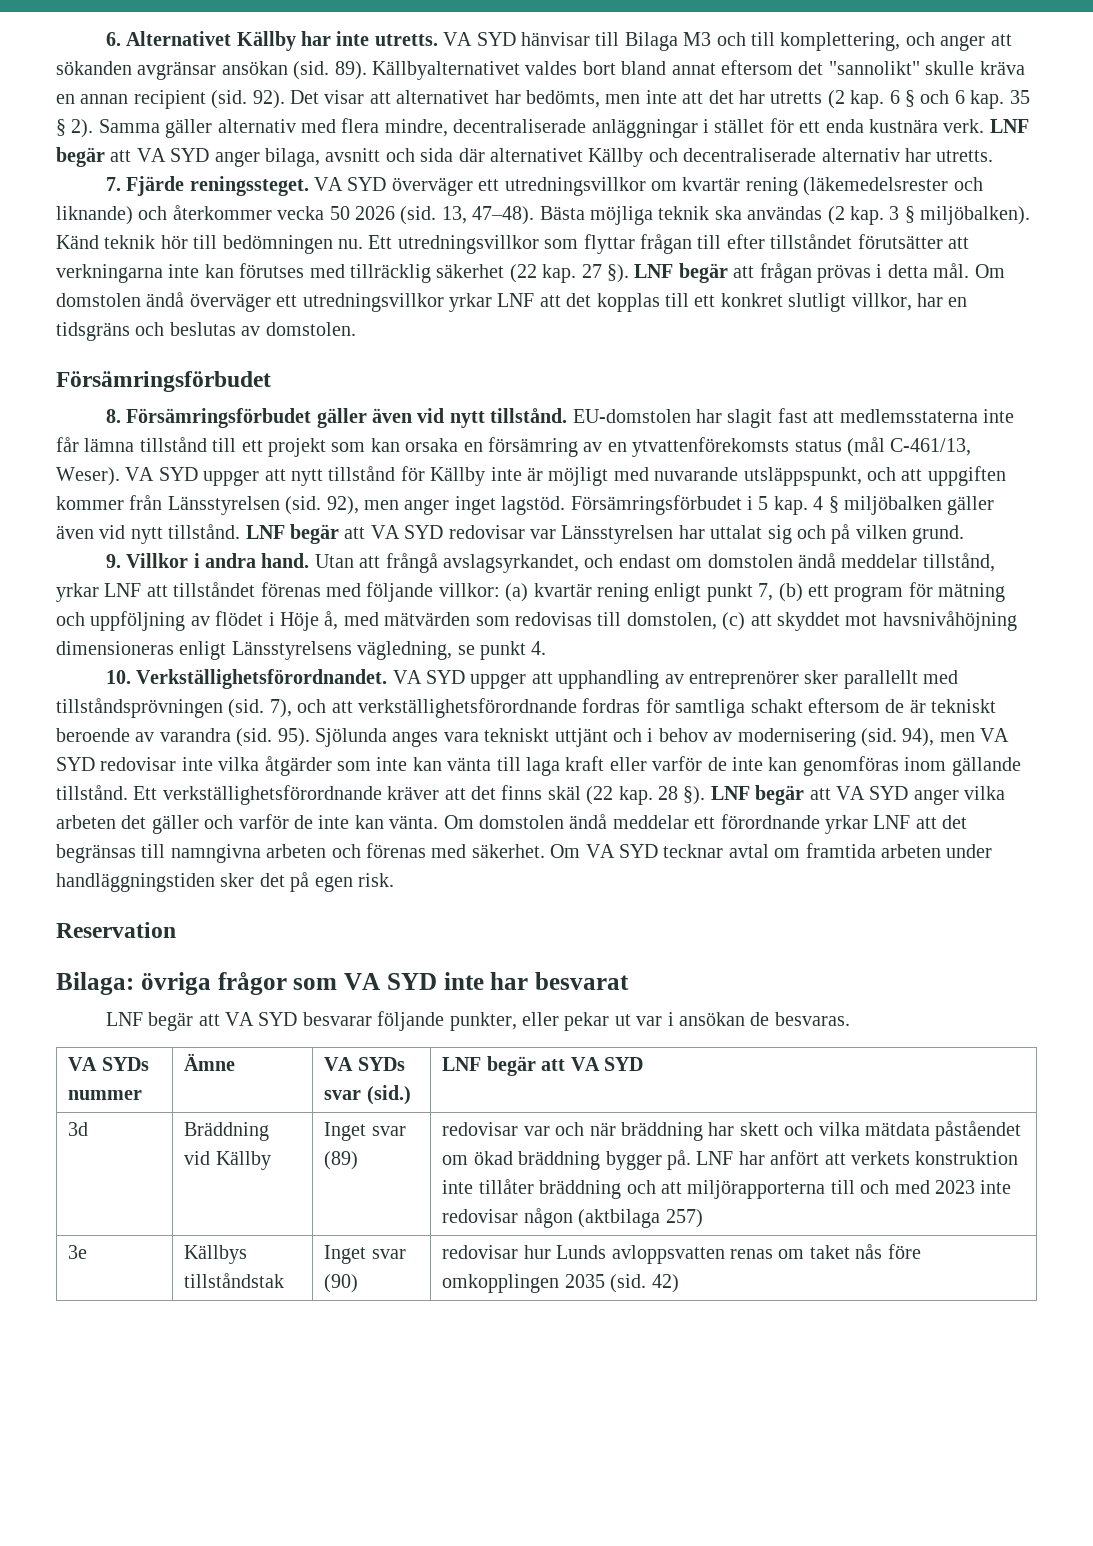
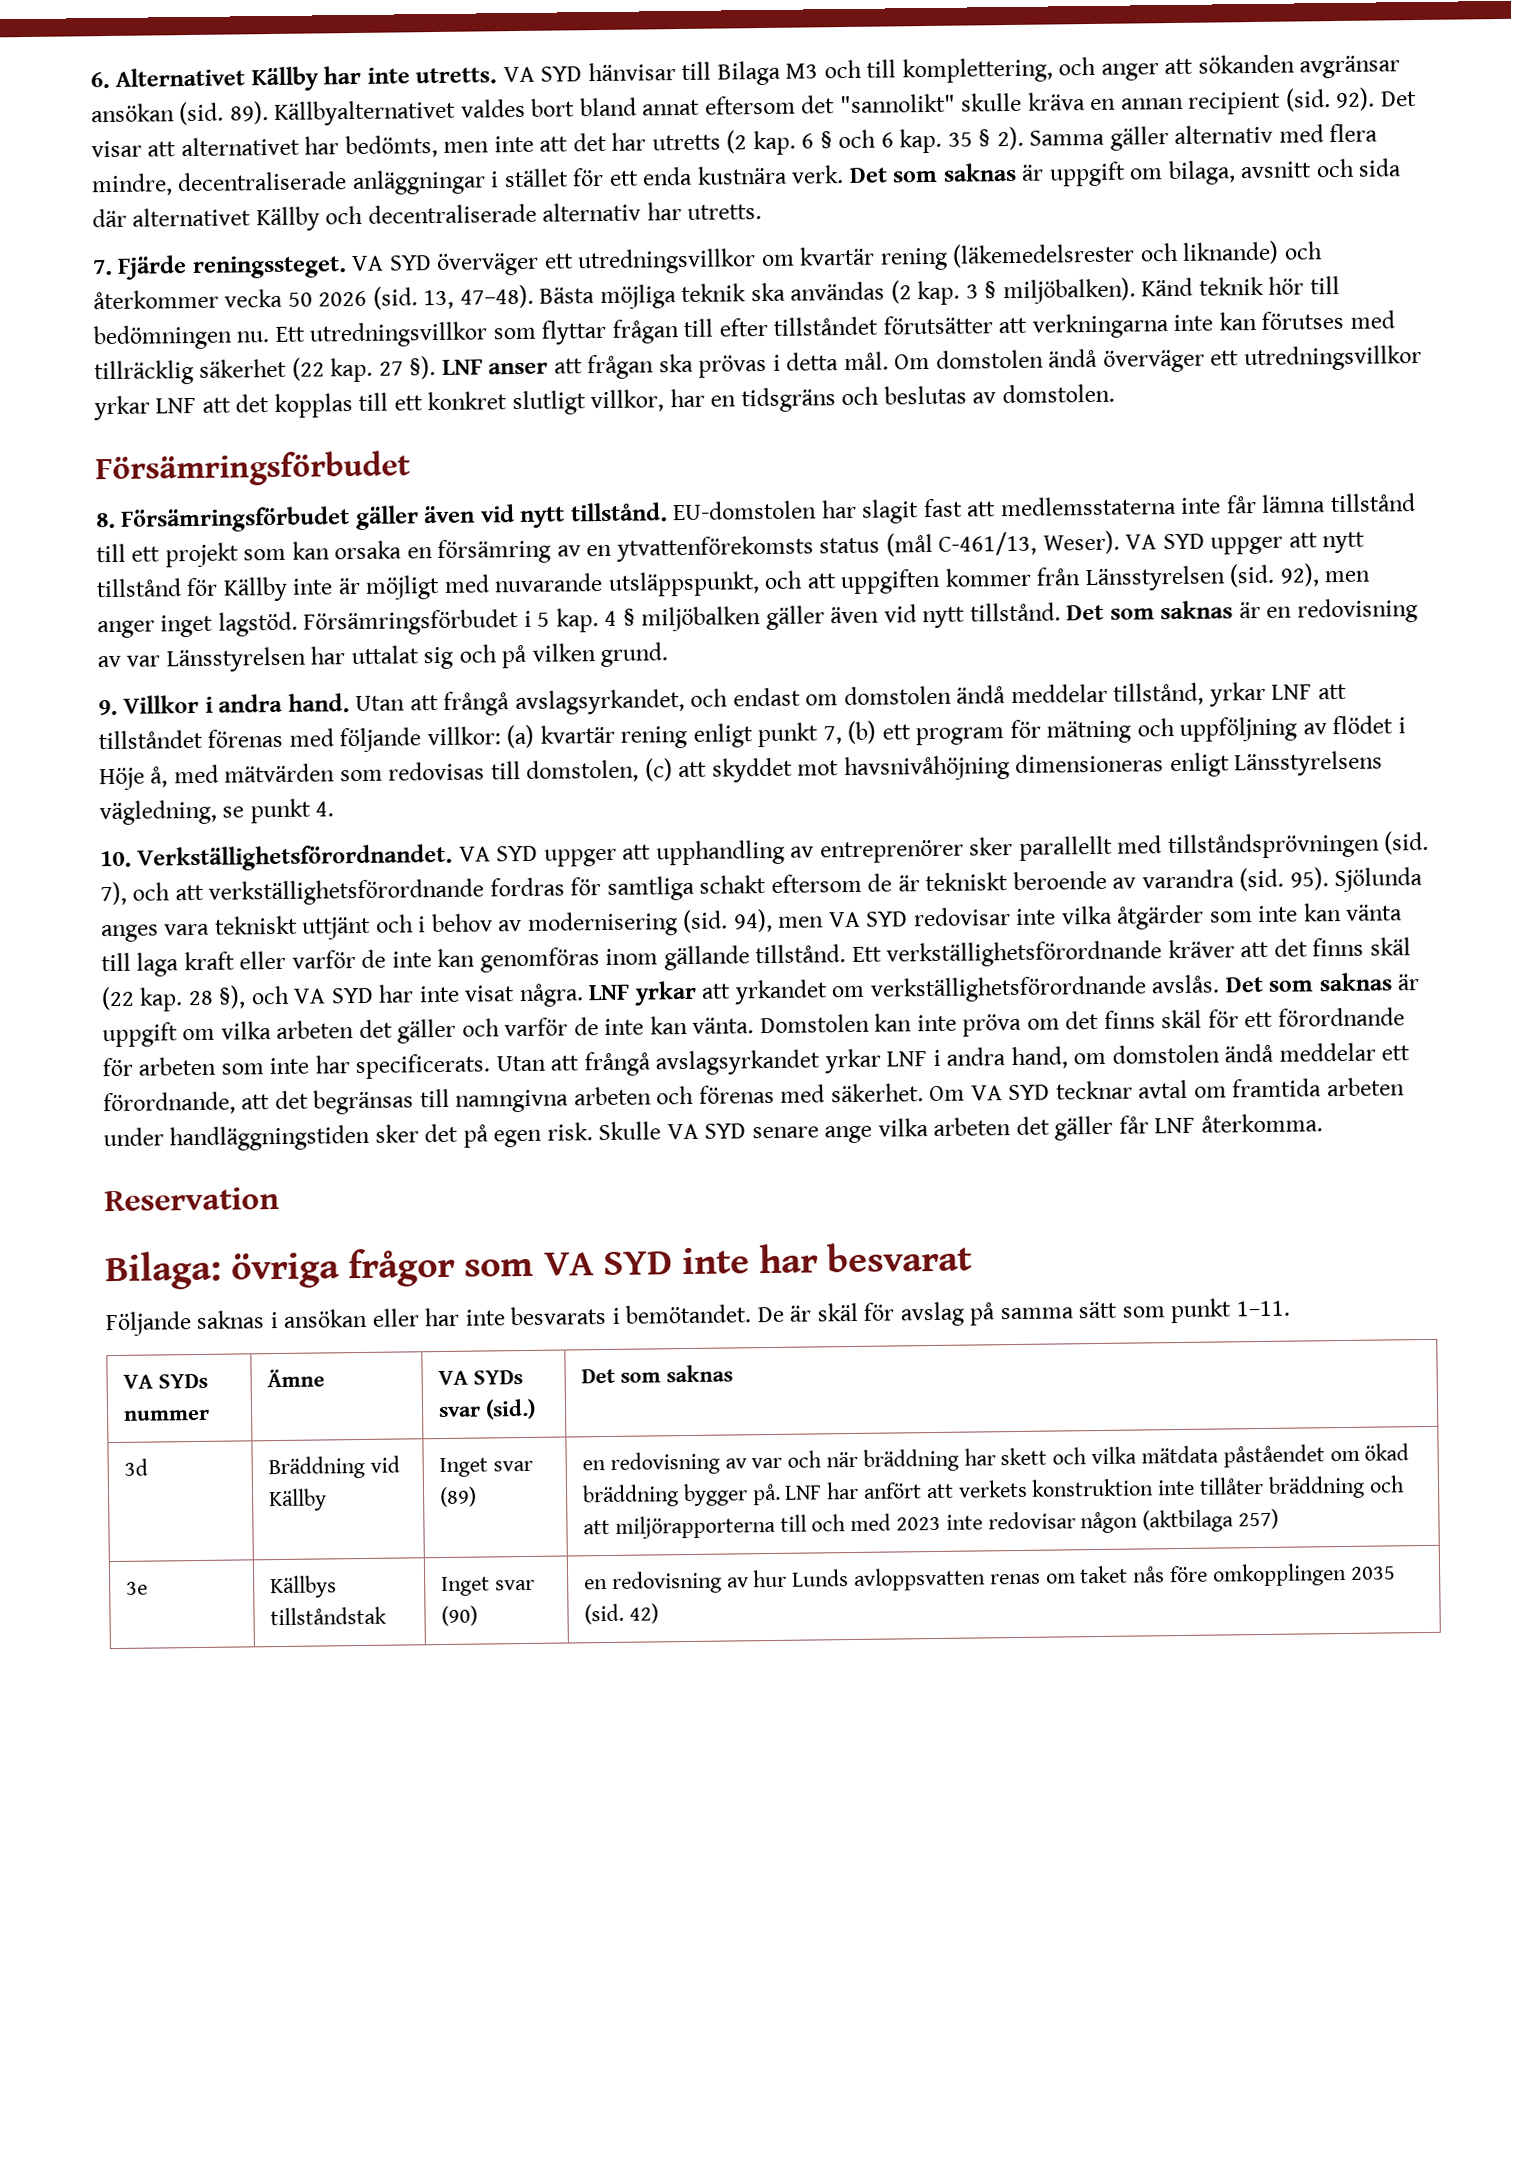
- LNF begär att VA SYD anger bilaga, avsnitt och sida där alternativet Källby och decentraliserade alternativ har utretts.
+ Det som saknas är uppgift om bilaga, avsnitt och sida där alternativet Källby och decentraliserade alternativ har utretts.
- LNF begär att frågan prövas i detta mål.
+ LNF anser att frågan ska prövas i detta mål.
- LNF begär att VA SYD redovisar var Länsstyrelsen har uttalat sig och på vilken grund.
+ Det som saknas är en redovisning av var Länsstyrelsen har uttalat sig och på vilken grund.
- Ett verkställighetsförordnande kräver att det finns skäl (22 kap. 28 §). LNF begär att VA SYD anger vilka arbeten det gäller och varför de inte kan vänta.
+ Ett verkställighetsförordnande kräver att det finns skäl (22 kap. 28 §), och VA SYD har inte visat några. LNF yrkar att yrkandet om verkställighetsförordnande avslås. Det som saknas är uppgift om vilka arbeten det gäller och varför de inte kan vänta.
- Om domstolen ändå meddelar ett förordnande yrkar LNF att det begränsas till namngivna arbeten och förenas med säkerhet.
+ Domstolen kan inte pröva om det finns skäl för ett förordnande för arbeten som inte har specificerats. Utan att frångå avslagsyrkandet yrkar LNF i andra hand, om domstolen ändå meddelar ett förordnande, att det begränsas till namngivna arbeten och förenas med säkerhet.
+ Skulle VA SYD senare ange vilka arbeten det gäller får LNF återkomma.
- LNF begär att VA SYD besvarar följande punkter, eller pekar ut var i ansökan de besvaras.
+ Följande saknas i ansökan eller har inte besvarats i bemötandet. De är skäl för avslag på samma sätt som punkt 1–11.
- VA SYDs nummer | Ämne | VA SYDs svar (sid.) | LNF begär att VA SYD
+ VA SYDs nummer | Ämne | VA SYDs svar (sid.) | Det som saknas
- redovisar var och när bräddning har skett och vilka mätdata påståendet om ökad bräddning bygger på.
+ en redovisning av var och när bräddning har skett och vilka mätdata påståendet om ökad bräddning bygger på.
- 3e | Källbys tillståndstak | Inget svar (90) | redovisar hur Lunds avloppsvatten renas om taket nås före omkopplingen 2035 (sid. 42)
+ 3e | Källbys tillståndstak | Inget svar (90) | en redovisning av hur Lunds avloppsvatten renas om taket nås före omkopplingen 2035 (sid. 42)

